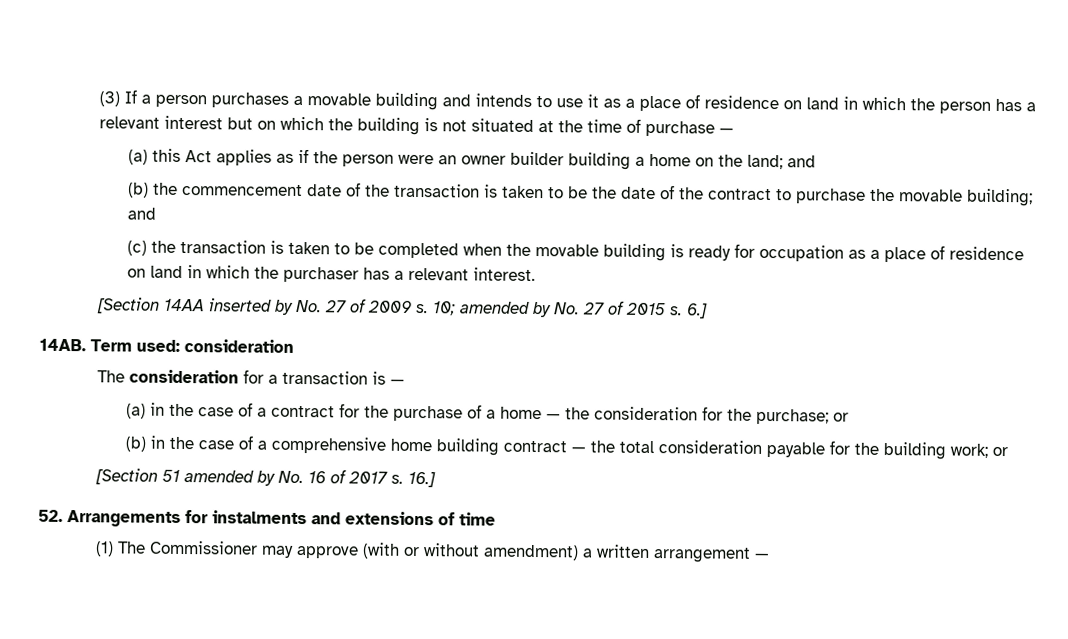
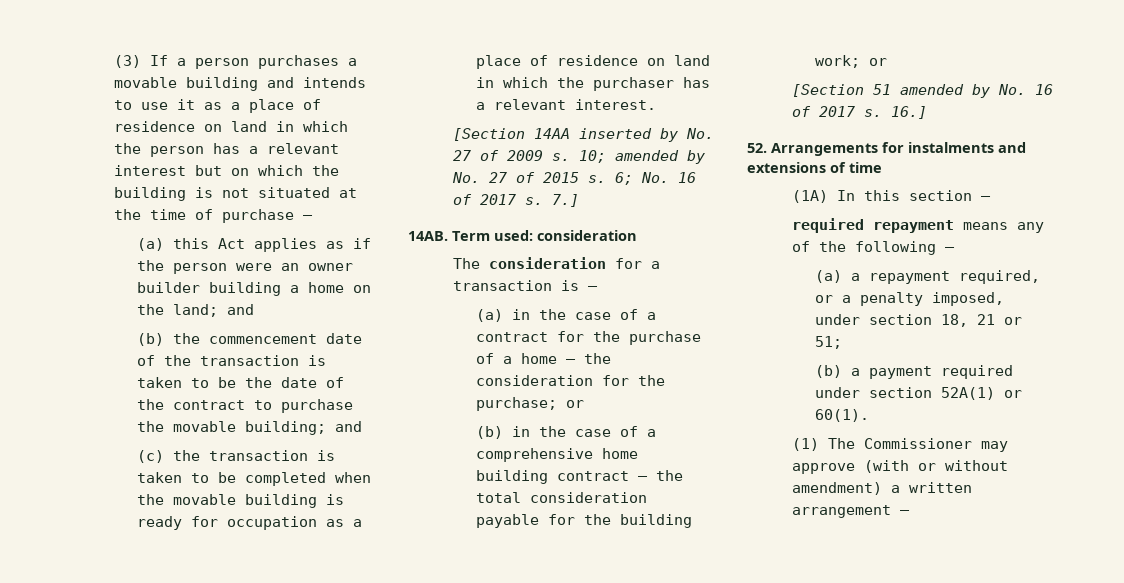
- 6.]
+ 6; No. 16 of 2017 s. 7.]
+ (1A) In this section —
+ required repayment means any of the following —
+ (a) a repayment required, or a penalty imposed, under section 18, 21 or 51;
+ (b) a payment required under section 52A(1) or 60(1).

